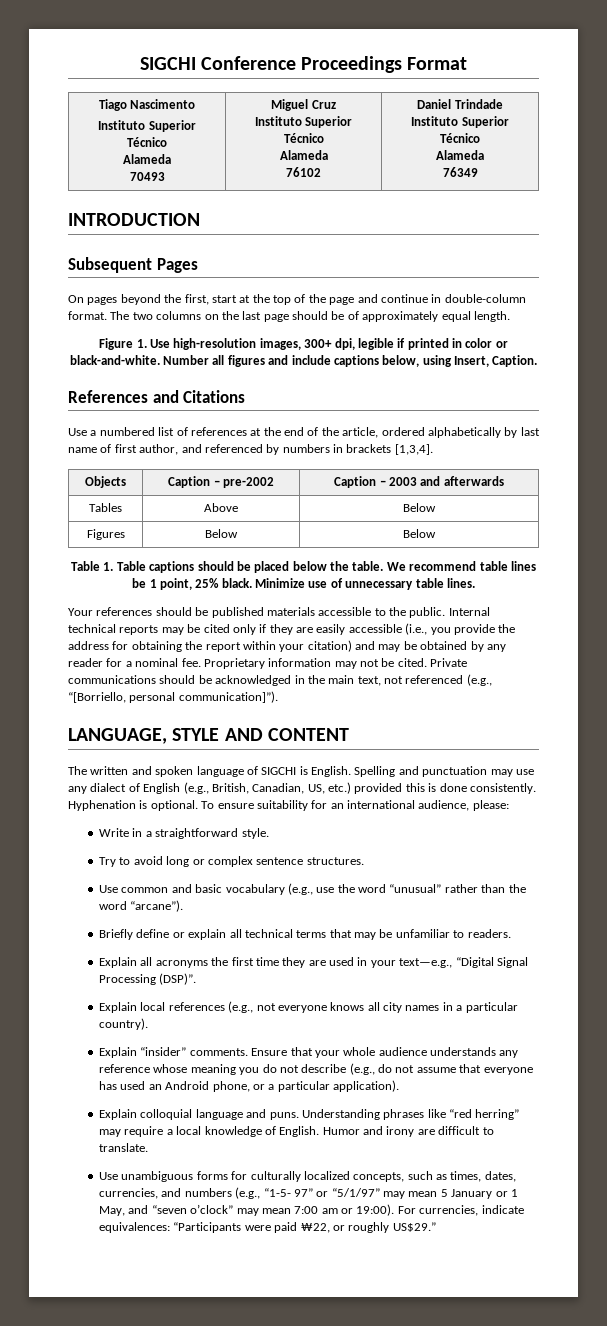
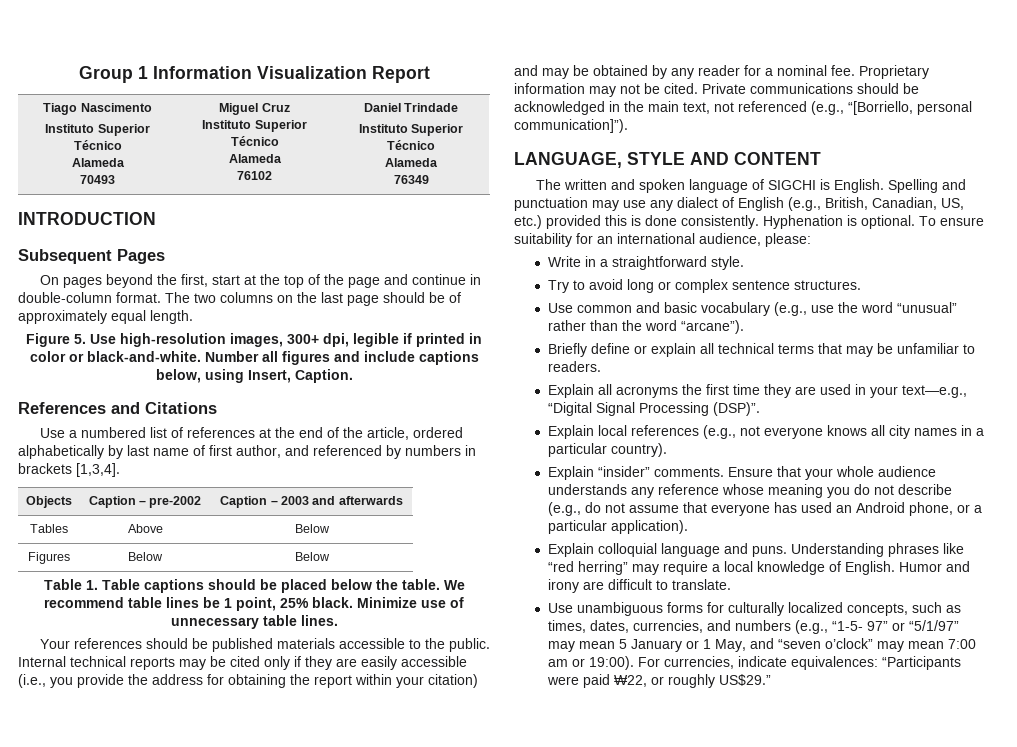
- SIGCHI Conference Proceedings Format
+ Group 1 Information Visualization Report
- Figure 1. Use high-resolution images, 300+ dpi, legible if printed in color or black-and-white.
+ Figure 5. Use high-resolution images, 300+ dpi, legible if printed in color or black-and-white.

